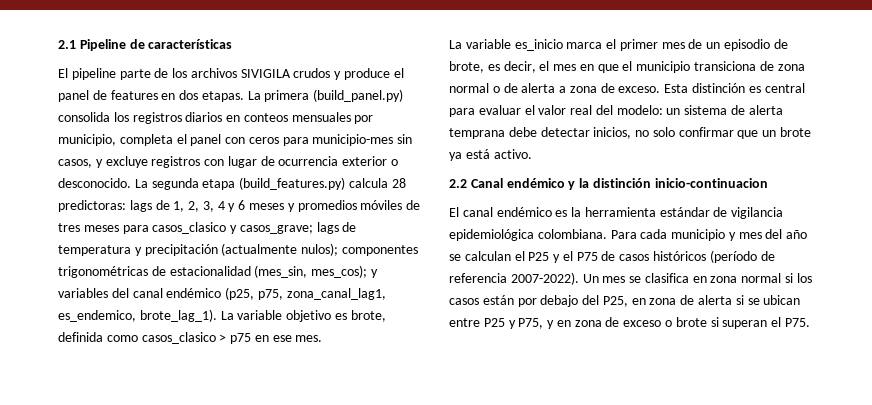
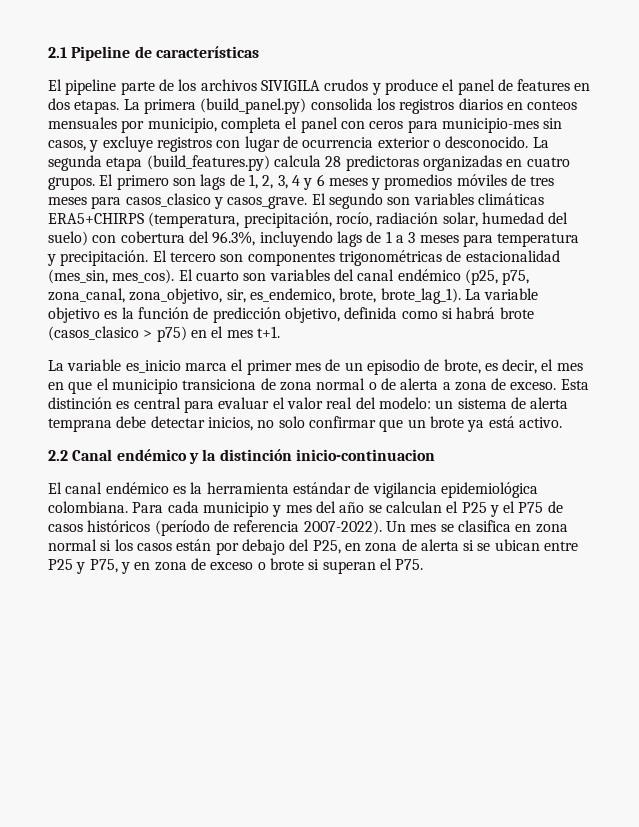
- La segunda etapa (build_features.py) calcula 28 predictoras: lags de 1, 2, 3, 4 y 6 meses y promedios móviles de tres meses para casos_clasico y casos_grave; lags de temperatura y precipitación (actualmente nulos); componentes trigonométricas de estacionalidad (mes_sin, mes_cos); y variables del canal endémico (p25, p75, zona_canal_lag1, es_endemico, brote_lag_1).
+ La segunda etapa (build_features.py) calcula 28 predictoras organizadas en cuatro grupos. El primero son lags de 1, 2, 3, 4 y 6 meses y promedios móviles de tres meses para casos_clasico y casos_grave. El segundo son variables climáticas ERA5+CHIRPS (temperatura, precipitación, rocío, radiación solar, humedad del suelo) con cobertura del 96.3%, incluyendo lags de 1 a 3 meses para temperatura y precipitación. El tercero son componentes trigonométricas de estacionalidad (mes_sin, mes_cos). El cuarto son variables del canal endémico (p25, p75, zona_canal, zona_objetivo, sir, es_endemico, brote, brote_lag_1).
- La variable objetivo es brote, definida como casos_clasico > p75 en ese mes.
+ La variable objetivo es la función de predicción objetivo, definida como si habrá brote (casos_clasico > p75) en el mes t+1.

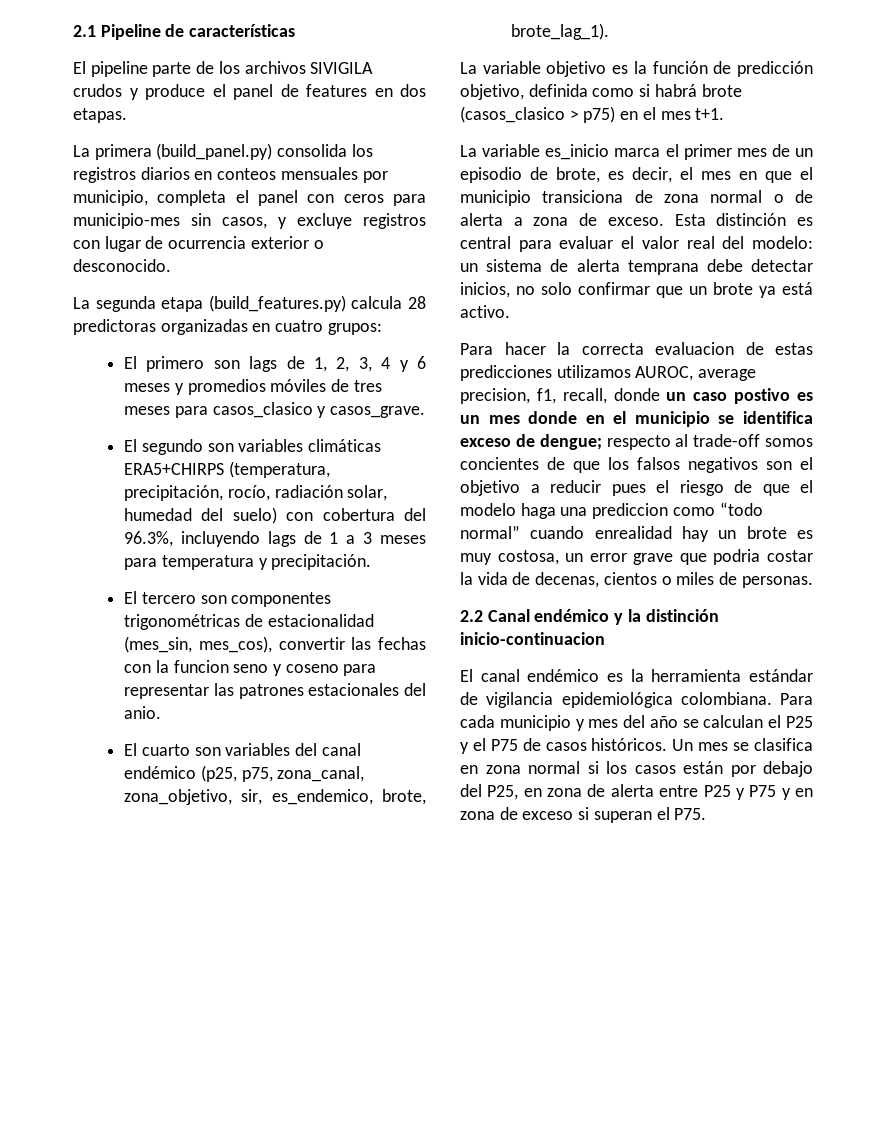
- El pipeline parte de los archivos SIVIGILA crudos y produce el panel de features en dos etapas. La primera (build_panel.py) consolida los registros diarios en conteos mensuales por municipio, completa el panel con ceros para municipio-mes sin casos, y excluye registros con lugar de ocurrencia exterior o desconocido. La segunda etapa (build_features.py) calcula 28 predictoras organizadas en cuatro grupos. El primero son lags de 1, 2, 3, 4 y 6 meses y promedios móviles de tres meses para casos_clasico y casos_grave. El segundo son variables climáticas ERA5+CHIRPS (temperatura, precipitación, rocío, radiación solar, humedad del suelo) con cobertura del 96.3%, incluyendo lags de 1 a 3 meses para temperatura y precipitación. El tercero son componentes trigonométricas de estacionalidad (mes_sin, mes_cos). El cuarto son variables del canal endémico (p25, p75, zona_canal, zona_objetivo, sir, es_endemico, brote, brote_lag_1). La variable objetivo es la función de predicción objetivo, definida como si habrá brote (casos_clasico > p75) en el mes t+1.
+ El pipeline parte de los archivos SIVIGILA crudos y produce el panel de features en dos etapas.
+ La primera (build_panel.py) consolida los registros diarios en conteos mensuales por municipio, completa el panel con ceros para municipio-mes sin casos, y excluye registros con lugar de ocurrencia exterior o desconocido.
+ La segunda etapa (build_features.py) calcula 28 predictoras organizadas en cuatro grupos:
+ El primero son lags de 1, 2, 3, 4 y 6 meses y promedios móviles de tres meses para casos_clasico y casos_grave.
+ El segundo son variables climáticas ERA5+CHIRPS (temperatura, precipitación, rocío, radiación solar, humedad del suelo) con cobertura del 96.3%, incluyendo lags de 1 a 3 meses para temperatura y precipitación.
+ El tercero son componentes trigonométricas de estacionalidad (mes_sin, mes_cos), convertir las fechas con la funcion seno y coseno para representar las patrones estacionales del anio.
+ El cuarto son variables del canal endémico (p25, p75, zona_canal, zona_objetivo, sir, es_endemico, brote, brote_lag_1).
+ La variable objetivo es la función de predicción objetivo, definida como si habrá brote (casos_clasico > p75) en el mes t+1.
+ Para hacer la correcta evaluacion de estas predicciones utilizamos AUROC, average precision, f1, recall, donde un caso postivo es un mes donde en el municipio se identifica exceso de dengue; respecto al trade-off somos concientes de que los falsos negativos son el objetivo a reducir pues el riesgo de que el modelo haga una prediccion como “todo normal” cuando enrealidad hay un brote es muy costosa, un error grave que podria costar la vida de decenas, cientos o miles de personas.
- Para cada municipio y mes del año se calculan el P25 y el P75 de casos históricos (período de referencia 2007-2022).
+ Para cada municipio y mes del año se calculan el P25 y el P75 de casos históricos.
- Un mes se clasifica en zona normal si los casos están por debajo del P25, en zona de alerta si se ubican entre P25 y P75, y en zona de exceso o brote si superan el P75.
+ Un mes se clasifica en zona normal si los casos están por debajo del P25, en zona de alerta entre P25 y P75 y en zona de exceso si superan el P75.

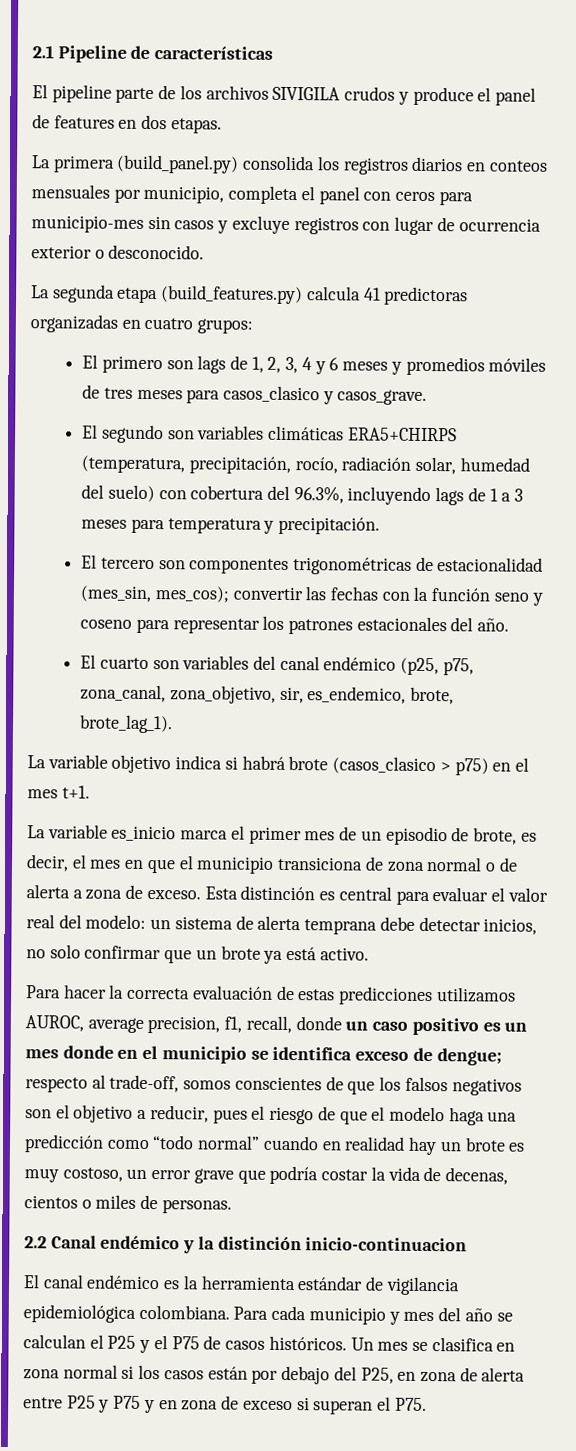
- La primera (build_panel.py) consolida los registros diarios en conteos mensuales por municipio, completa el panel con ceros para municipio-mes sin casos, y excluye registros con lugar de ocurrencia exterior o desconocido.
+ La primera (build_panel.py) consolida los registros diarios en conteos mensuales por municipio, completa el panel con ceros para municipio-mes sin casos y excluye registros con lugar de ocurrencia exterior o desconocido.
- La segunda etapa (build_features.py) calcula 28 predictoras organizadas en cuatro grupos:
+ La segunda etapa (build_features.py) calcula 41 predictoras organizadas en cuatro grupos:
- El tercero son componentes trigonométricas de estacionalidad (mes_sin, mes_cos), convertir las fechas con la funcion seno y coseno para representar las patrones estacionales del anio.
+ El tercero son componentes trigonométricas de estacionalidad (mes_sin, mes_cos); convertir las fechas con la función seno y coseno para representar los patrones estacionales del año.
- La variable objetivo es la función de predicción objetivo, definida como si habrá brote (casos_clasico > p75) en el mes t+1.
+ La variable objetivo indica si habrá brote (casos_clasico > p75) en el mes t+1.
- Para hacer la correcta evaluacion de estas predicciones utilizamos AUROC, average precision, f1, recall, donde un caso postivo es un mes donde en el municipio se identifica exceso de dengue;
+ Para hacer la correcta evaluación de estas predicciones utilizamos AUROC, average precision, f1, recall, donde un caso positivo es un mes donde en el municipio se identifica exceso de dengue;
- respecto al trade-off somos concientes de que los falsos negativos son el objetivo a reducir pues el riesgo de que el modelo haga una prediccion como “todo normal” cuando enrealidad hay un brote es muy costosa, un error grave que podria costar la vida de decenas, cientos o miles de personas.
+ respecto al trade-off, somos conscientes de que los falsos negativos son el objetivo a reducir, pues el riesgo de que el modelo haga una predicción como “todo normal” cuando en realidad hay un brote es muy costoso, un error grave que podría costar la vida de decenas, cientos o miles de personas.

